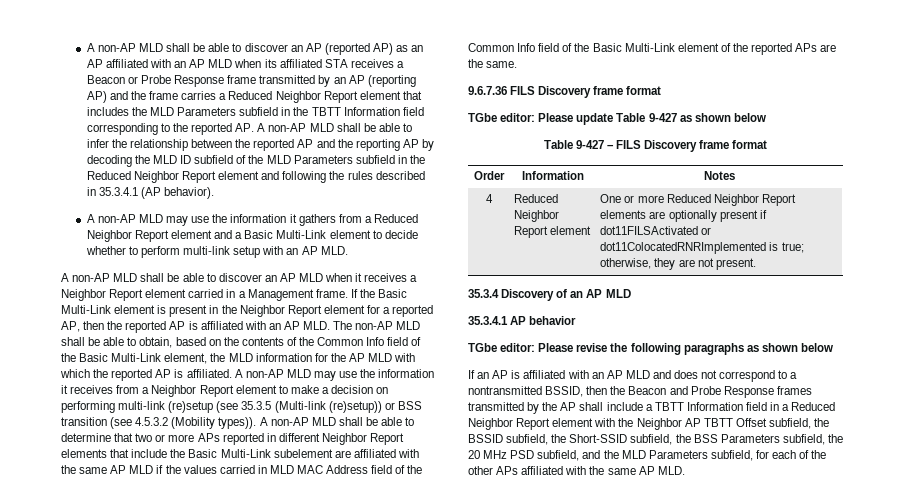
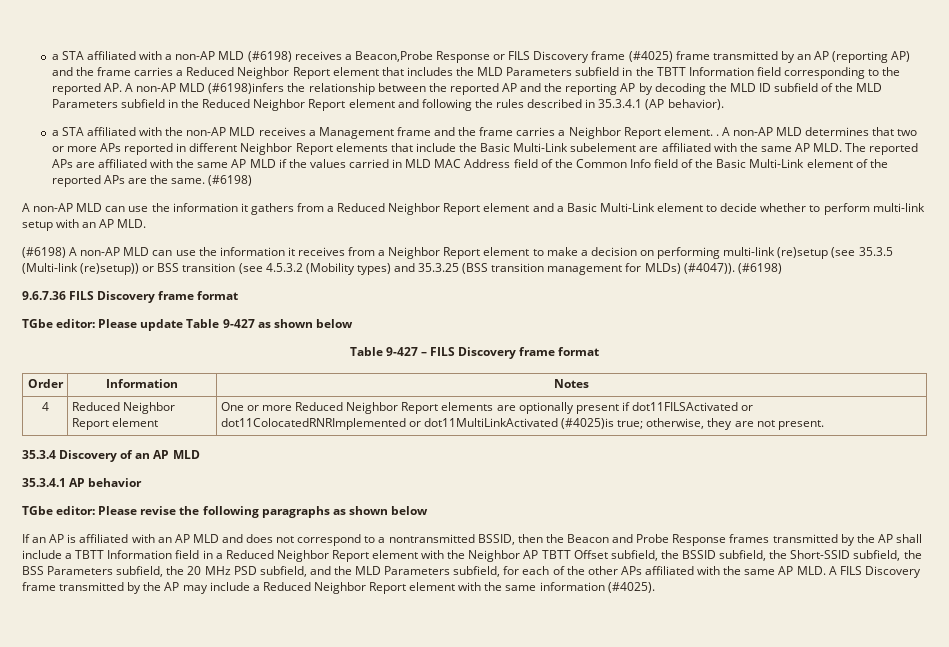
- A non-AP MLD shall be able to discover an AP (reported AP) as an AP affiliated with an AP MLD when its affiliated STA receives a Beacon or Probe Response frame transmitted by an AP (reporting AP) and the frame carries a Reduced Neighbor Report element that includes the MLD Parameters subfield in the TBTT Information field corresponding to the reported AP. A non-AP MLD shall be able to infer the relationship between the reported AP and the reporting AP by decoding the MLD ID subfield of the MLD Parameters subfield in the Reduced Neighbor Report element and following the rules described in 35.3.4.1 (AP behavior).
+ a STA affiliated with a non-AP MLD (#6198) receives a Beacon,Probe Response or FILS Discovery frame (#4025) frame transmitted by an AP (reporting AP) and the frame carries a Reduced Neighbor Report element that includes the MLD Parameters subfield in the TBTT Information field corresponding to the reported AP. A non-AP MLD (#6198)infers the relationship between the reported AP and the reporting AP by decoding the MLD ID subfield of the MLD Parameters subfield in the Reduced Neighbor Report element and following the rules described in 35.3.4.1 (AP behavior).
- A non-AP MLD may use the information it gathers from a Reduced Neighbor Report element and a Basic Multi-Link element to decide whether to perform multi-link setup with an AP MLD.
- A non-AP MLD shall be able to discover an AP MLD when it receives a Neighbor Report element carried in a Management frame. If the Basic Multi-Link element is present in the Neighbor Report element for a reported AP, then the reported AP is affiliated with an AP MLD. The non-AP MLD shall be able to obtain, based on the contents of the Common Info field of the Basic Multi-Link element, the MLD information for the AP MLD with which the reported AP is affiliated. A non-AP MLD may use the information it receives from a Neighbor Report element to make a decision on performing multi-link (re)setup (see 35.3.5 (Multi-link (re)setup)) or BSS transition (see 4.5.3.2 (Mobility types)). A non-AP MLD shall be able to determine that two or more APs reported in different Neighbor Report elements that include the Basic Multi-Link subelement are affiliated with the same AP MLD if the values carried in MLD MAC Address field of the Common Info field of the Basic Multi-Link element of the reported APs are the same.
+ a STA affiliated with the non-AP MLD receives a Management frame and the frame carries a Neighbor Report element. . A non-AP MLD determines that two or more APs reported in different Neighbor Report elements that include the Basic Multi-Link subelement are affiliated with the same AP MLD. The reported APs are affiliated with the same AP MLD if the values carried in MLD MAC Address field of the Common Info field of the Basic Multi-Link element of the reported APs are the same. (#6198)
+ A non-AP MLD can use the information it gathers from a Reduced Neighbor Report element and a Basic Multi-Link element to decide whether to perform multi-link setup with an AP MLD.
+ (#6198) A non-AP MLD can use the information it receives from a Neighbor Report element to make a decision on performing multi-link (re)setup (see 35.3.5 (Multi-link (re)setup)) or BSS transition (see 4.5.3.2 (Mobility types) and 35.3.25 (BSS transition management for MLDs) (#4047)). (#6198)
- 4 | Reduced Neighbor Report element | One or more Reduced Neighbor Report elements are optionally present if dot11FILSActivated or dot11ColocatedRNRImplemented is true; otherwise, they are not present.
+ 4 | Reduced Neighbor Report element | One or more Reduced Neighbor Report elements are optionally present if dot11FILSActivated or dot11ColocatedRNRImplemented or dot11MultiLinkActivated (#4025)is true; otherwise, they are not present.
- If an AP is affiliated with an AP MLD and does not correspond to a nontransmitted BSSID, then the Beacon and Probe Response frames transmitted by the AP shall include a TBTT Information field in a Reduced Neighbor Report element with the Neighbor AP TBTT Offset subfield, the BSSID subfield, the Short-SSID subfield, the BSS Parameters subfield, the 20 MHz PSD subfield, and the MLD Parameters subfield, for each of the other APs affiliated with the same AP MLD.
+ If an AP is affiliated with an AP MLD and does not correspond to a nontransmitted BSSID, then the Beacon and Probe Response frames transmitted by the AP shall include a TBTT Information field in a Reduced Neighbor Report element with the Neighbor AP TBTT Offset subfield, the BSSID subfield, the Short-SSID subfield, the BSS Parameters subfield, the 20 MHz PSD subfield, and the MLD Parameters subfield, for each of the other APs affiliated with the same AP MLD. A FILS Discovery frame transmitted by the AP may include a Reduced Neighbor Report element with the same information (#4025).

